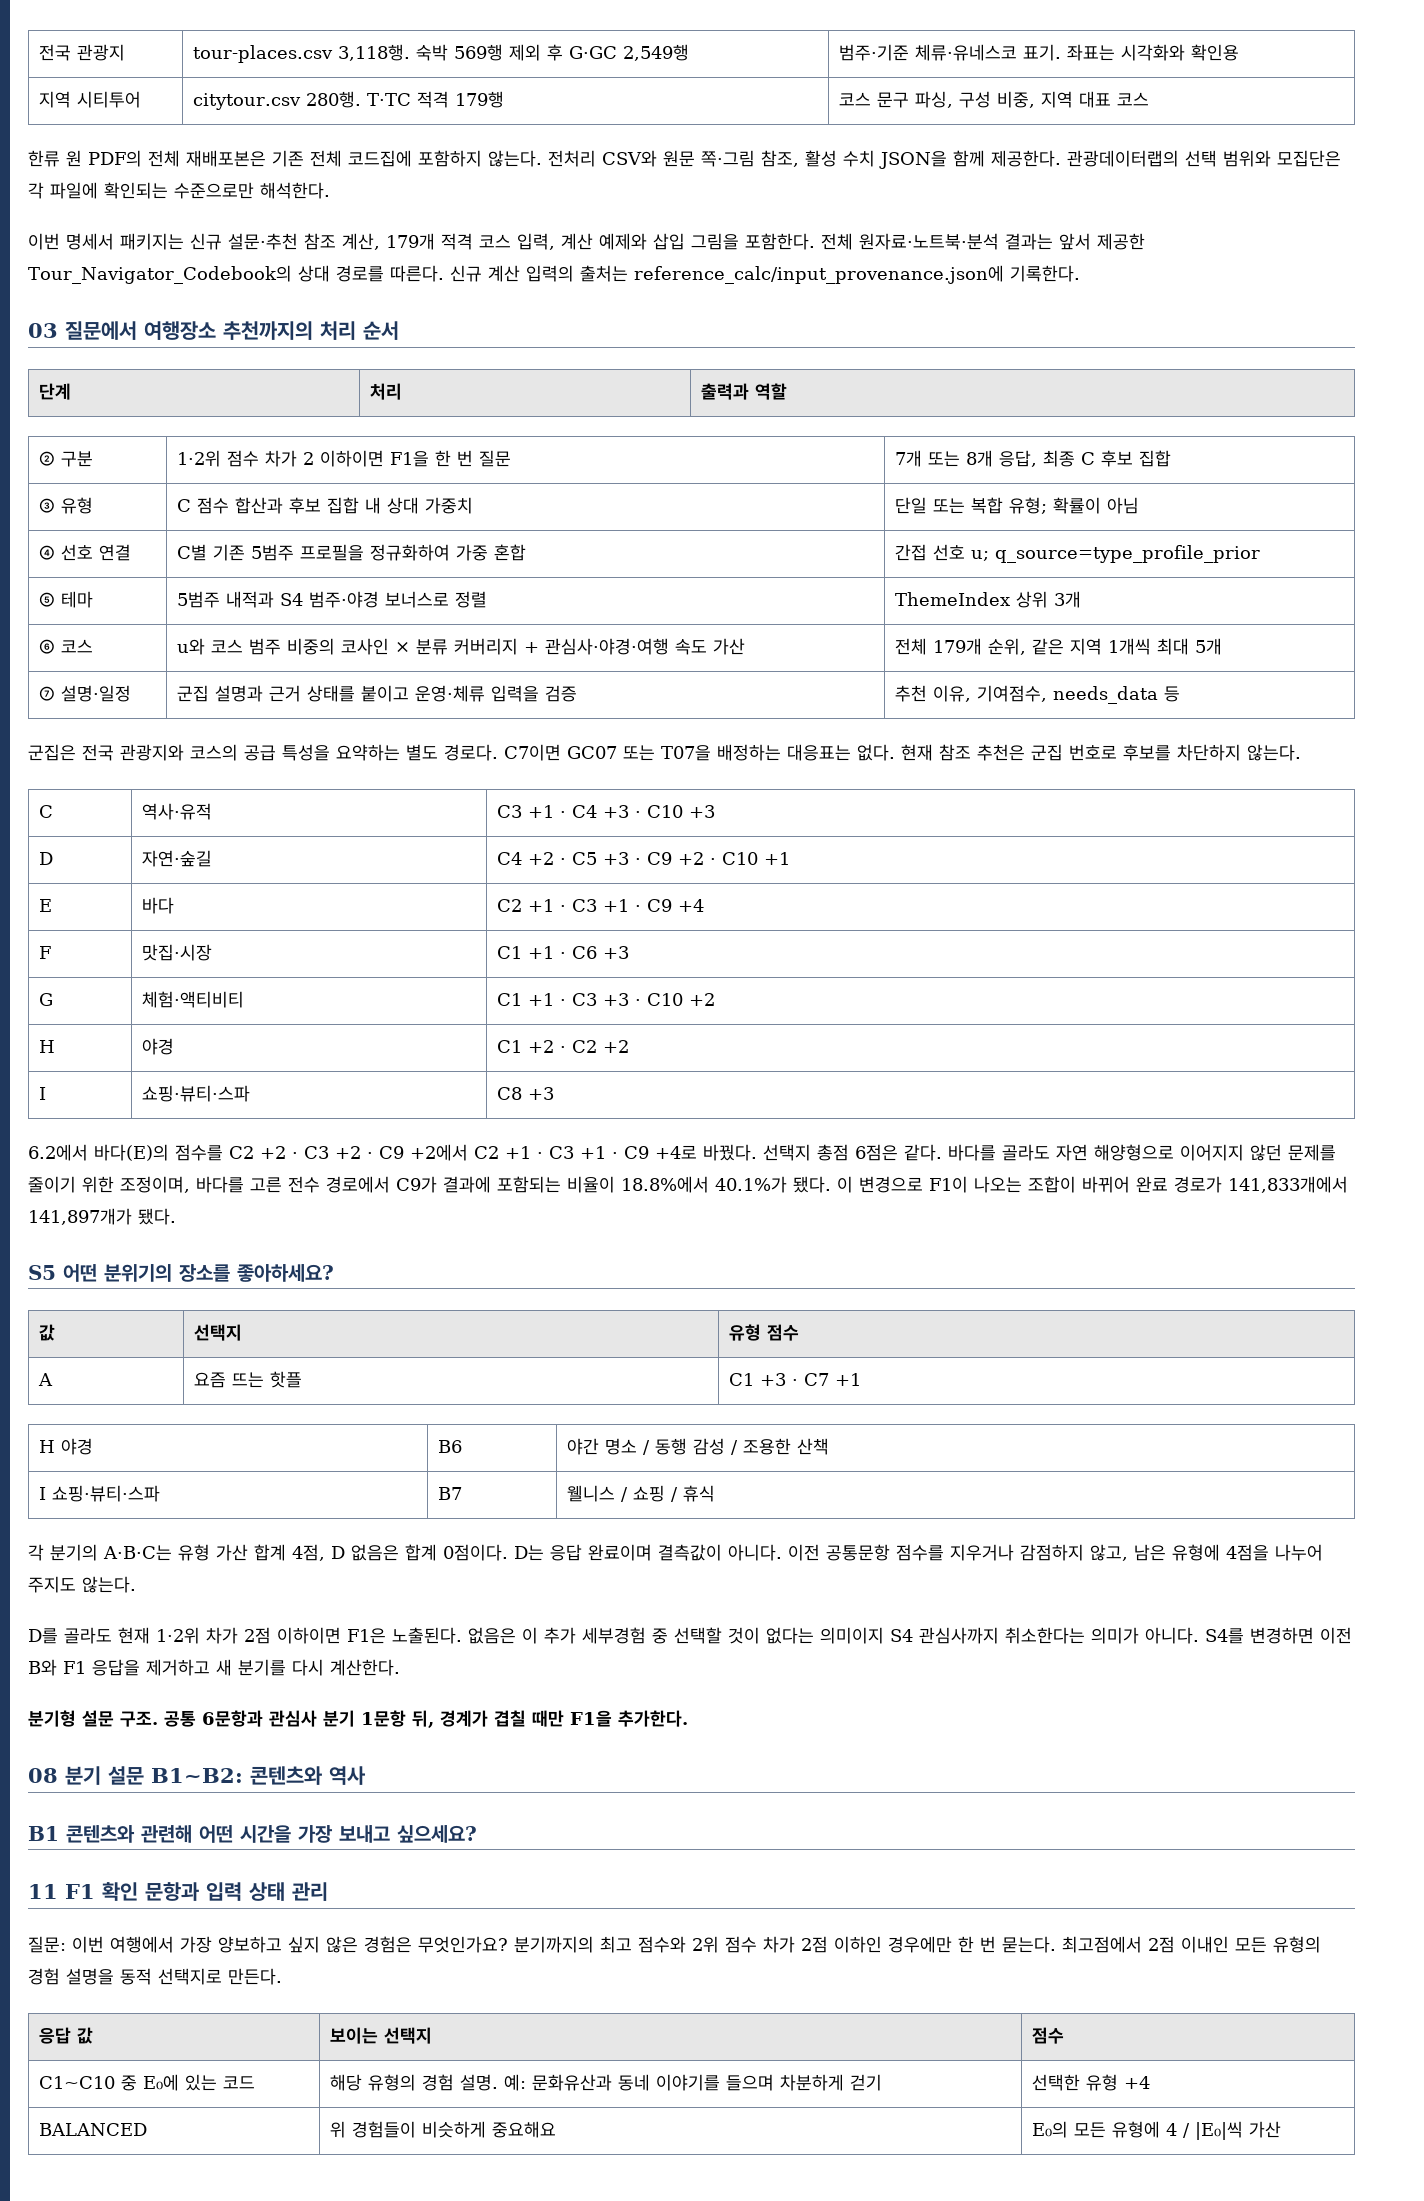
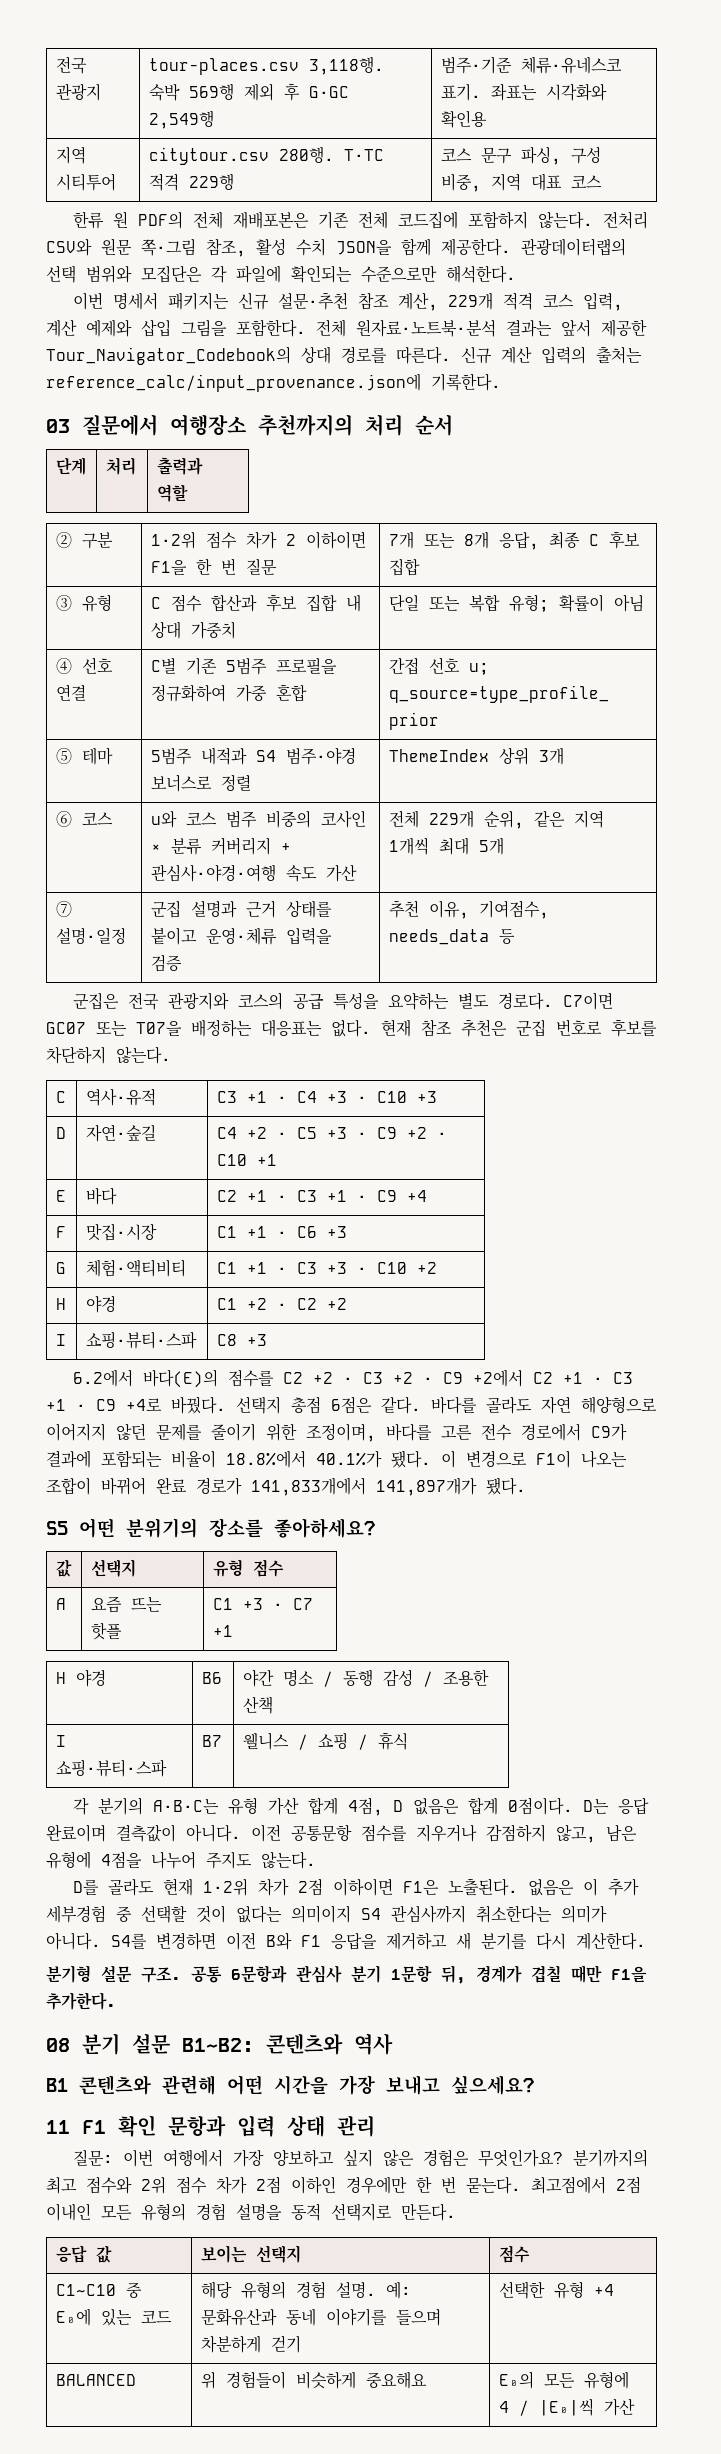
- 지역 시티투어 | citytour.csv 280행. T·TC 적격 179행 | 코스 문구 파싱, 구성 비중, 지역 대표 코스
+ 지역 시티투어 | citytour.csv 280행. T·TC 적격 229행 | 코스 문구 파싱, 구성 비중, 지역 대표 코스
- 이번 명세서 패키지는 신규 설문·추천 참조 계산, 179개 적격 코스 입력, 계산 예제와 삽입 그림을 포함한다.
+ 이번 명세서 패키지는 신규 설문·추천 참조 계산, 229개 적격 코스 입력, 계산 예제와 삽입 그림을 포함한다.
- ⑥ 코스 | u와 코스 범주 비중의 코사인 × 분류 커버리지 + 관심사·야경·여행 속도 가산 | 전체 179개 순위, 같은 지역 1개씩 최대 5개
+ ⑥ 코스 | u와 코스 범주 비중의 코사인 × 분류 커버리지 + 관심사·야경·여행 속도 가산 | 전체 229개 순위, 같은 지역 1개씩 최대 5개

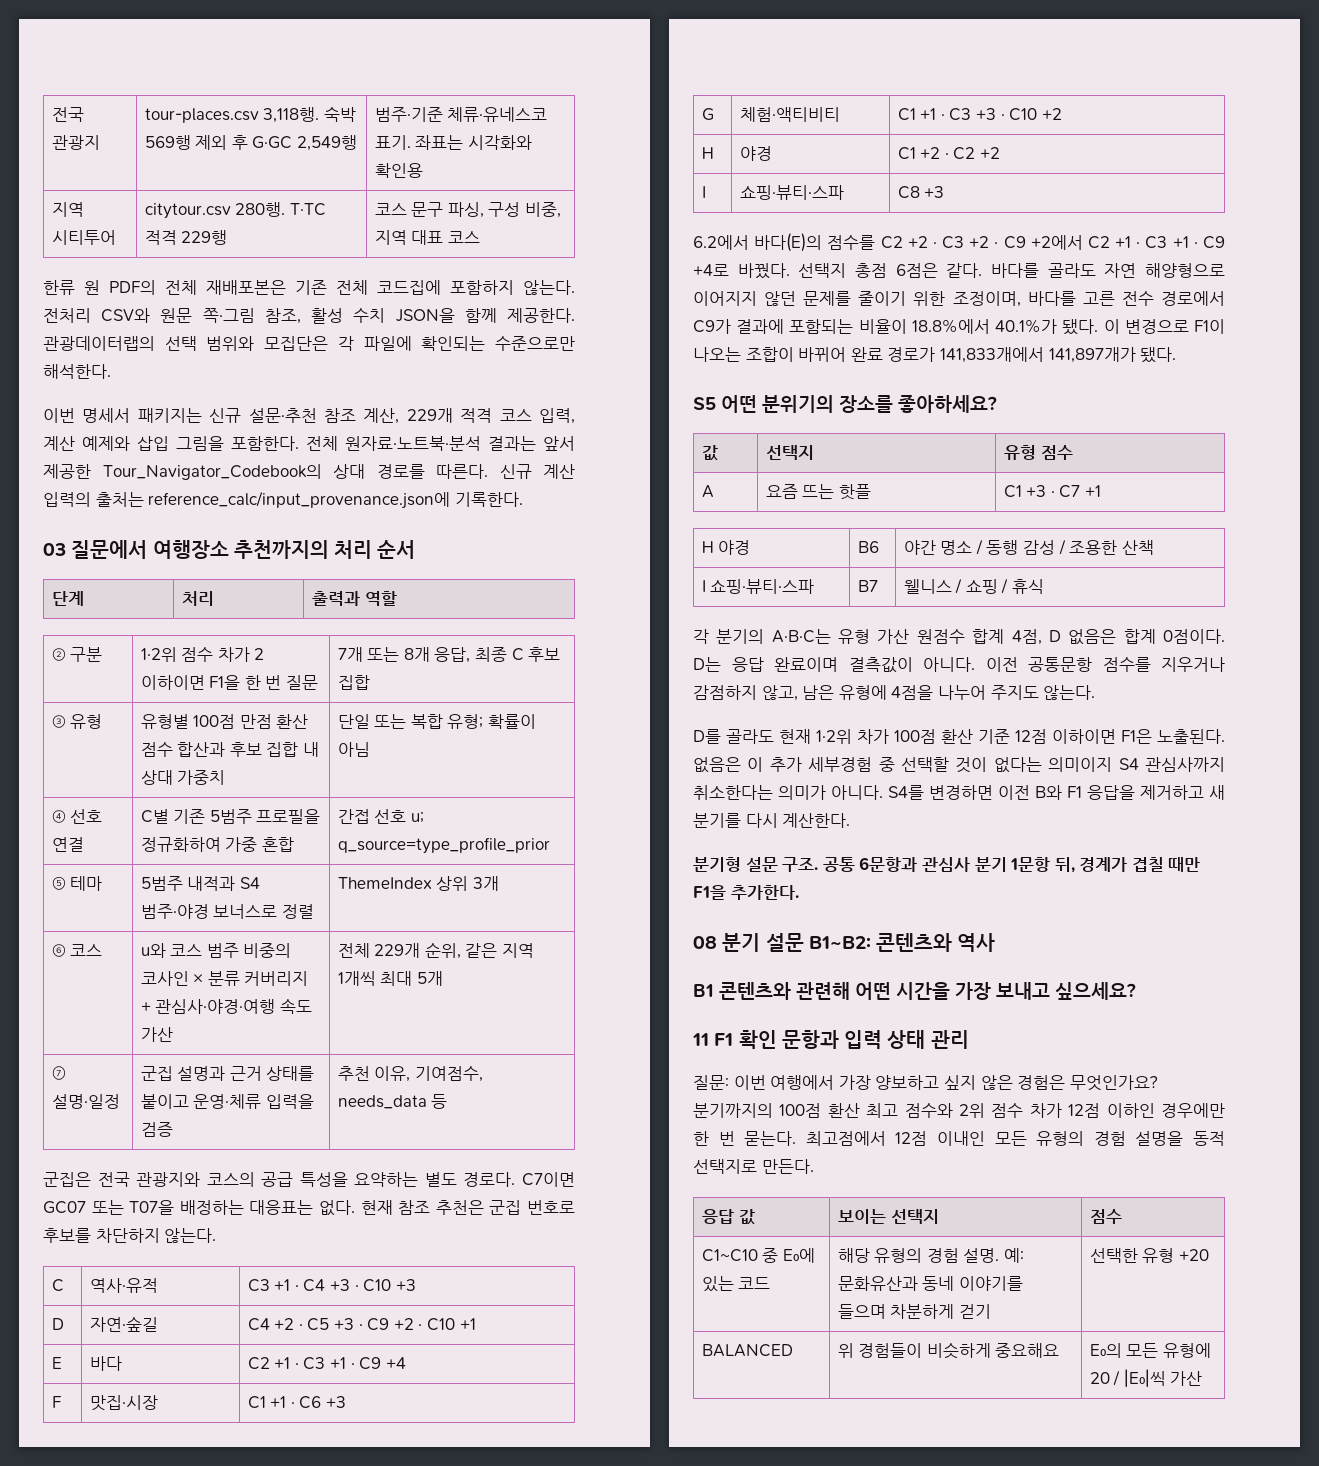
- ③ 유형 | C 점수 합산과 후보 집합 내 상대 가중치 | 단일 또는 복합 유형; 확률이 아님
+ ③ 유형 | 유형별 100점 만점 환산 점수 합산과 후보 집합 내 상대 가중치 | 단일 또는 복합 유형; 확률이 아님
- 각 분기의 A·B·C는 유형 가산 합계 4점, D 없음은 합계 0점이다.
+ 각 분기의 A·B·C는 유형 가산 원점수 합계 4점, D 없음은 합계 0점이다.
- D를 골라도 현재 1·2위 차가 2점 이하이면 F1은 노출된다.
+ D를 골라도 현재 1·2위 차가 100점 환산 기준 12점 이하이면 F1은 노출된다.
- 분기까지의 최고 점수와 2위 점수 차가 2점 이하인 경우에만 한 번 묻는다.
+ 분기까지의 100점 환산 최고 점수와 2위 점수 차가 12점 이하인 경우에만 한 번 묻는다.
- 최고점에서 2점 이내인 모든 유형의 경험 설명을 동적 선택지로 만든다.
+ 최고점에서 12점 이내인 모든 유형의 경험 설명을 동적 선택지로 만든다.
- C1~C10 중 E₀에 있는 코드 | 해당 유형의 경험 설명. 예: 문화유산과 동네 이야기를 들으며 차분하게 걷기 | 선택한 유형 +4
+ C1~C10 중 E₀에 있는 코드 | 해당 유형의 경험 설명. 예: 문화유산과 동네 이야기를 들으며 차분하게 걷기 | 선택한 유형 +20
- BALANCED | 위 경험들이 비슷하게 중요해요 | E₀의 모든 유형에 4 / |E₀|씩 가산
+ BALANCED | 위 경험들이 비슷하게 중요해요 | E₀의 모든 유형에 20 / |E₀|씩 가산

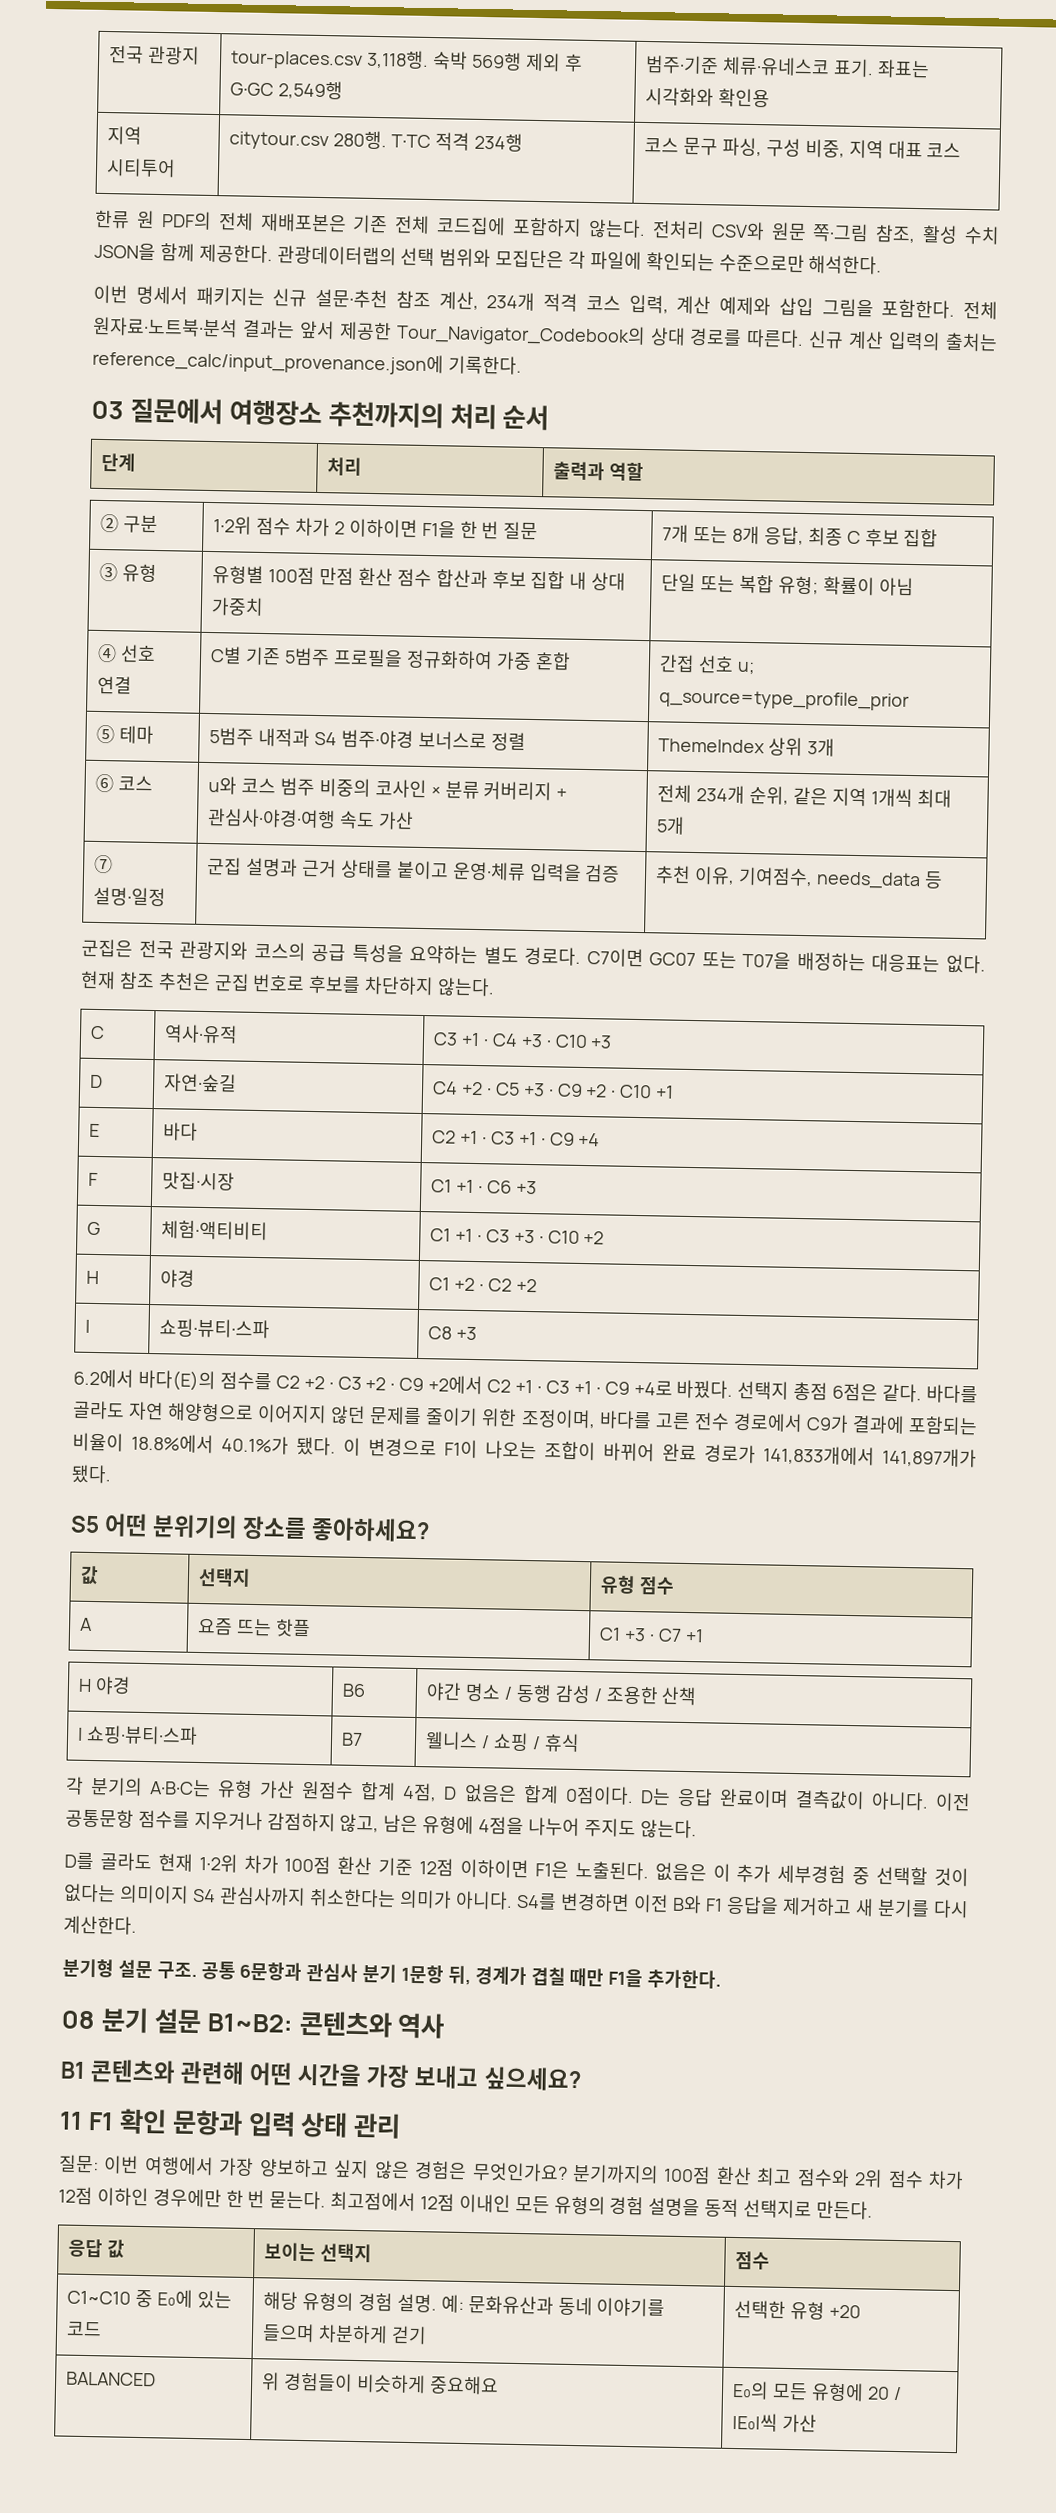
- 지역 시티투어 | citytour.csv 280행. T·TC 적격 229행 | 코스 문구 파싱, 구성 비중, 지역 대표 코스
+ 지역 시티투어 | citytour.csv 280행. T·TC 적격 234행 | 코스 문구 파싱, 구성 비중, 지역 대표 코스
- 이번 명세서 패키지는 신규 설문·추천 참조 계산, 229개 적격 코스 입력, 계산 예제와 삽입 그림을 포함한다.
+ 이번 명세서 패키지는 신규 설문·추천 참조 계산, 234개 적격 코스 입력, 계산 예제와 삽입 그림을 포함한다.
- ⑥ 코스 | u와 코스 범주 비중의 코사인 × 분류 커버리지 + 관심사·야경·여행 속도 가산 | 전체 229개 순위, 같은 지역 1개씩 최대 5개
+ ⑥ 코스 | u와 코스 범주 비중의 코사인 × 분류 커버리지 + 관심사·야경·여행 속도 가산 | 전체 234개 순위, 같은 지역 1개씩 최대 5개

